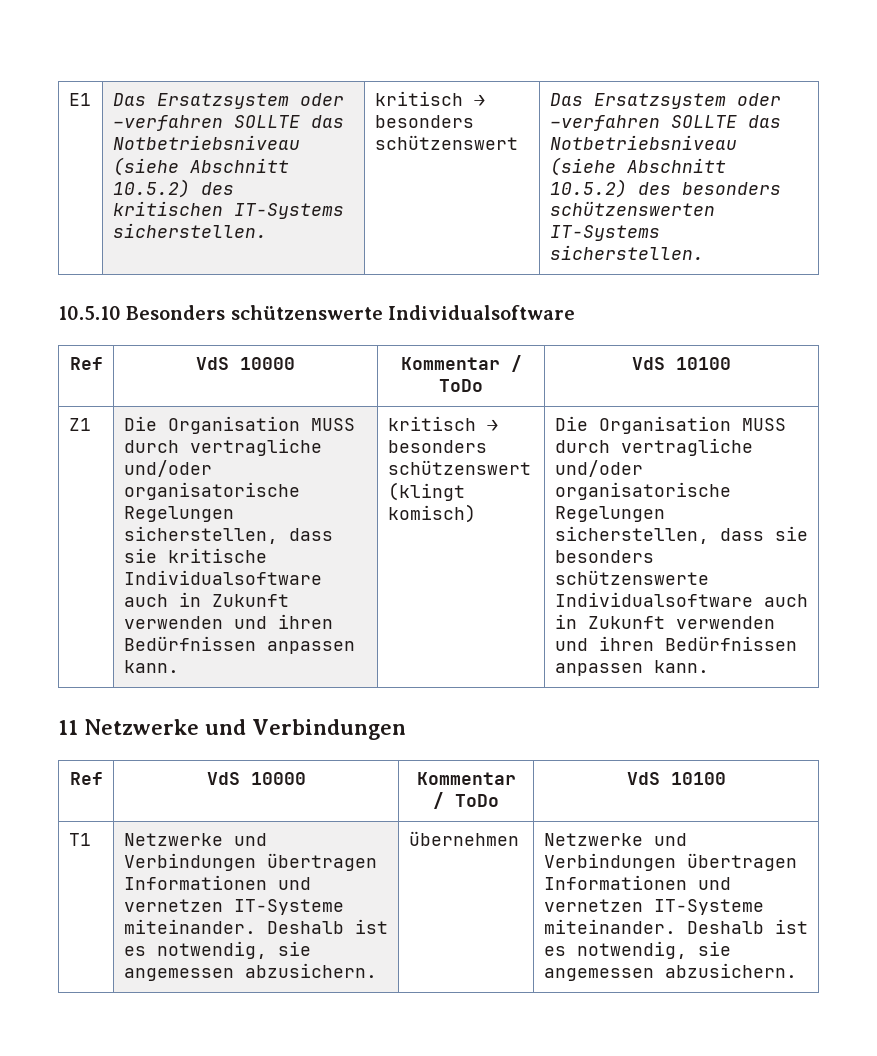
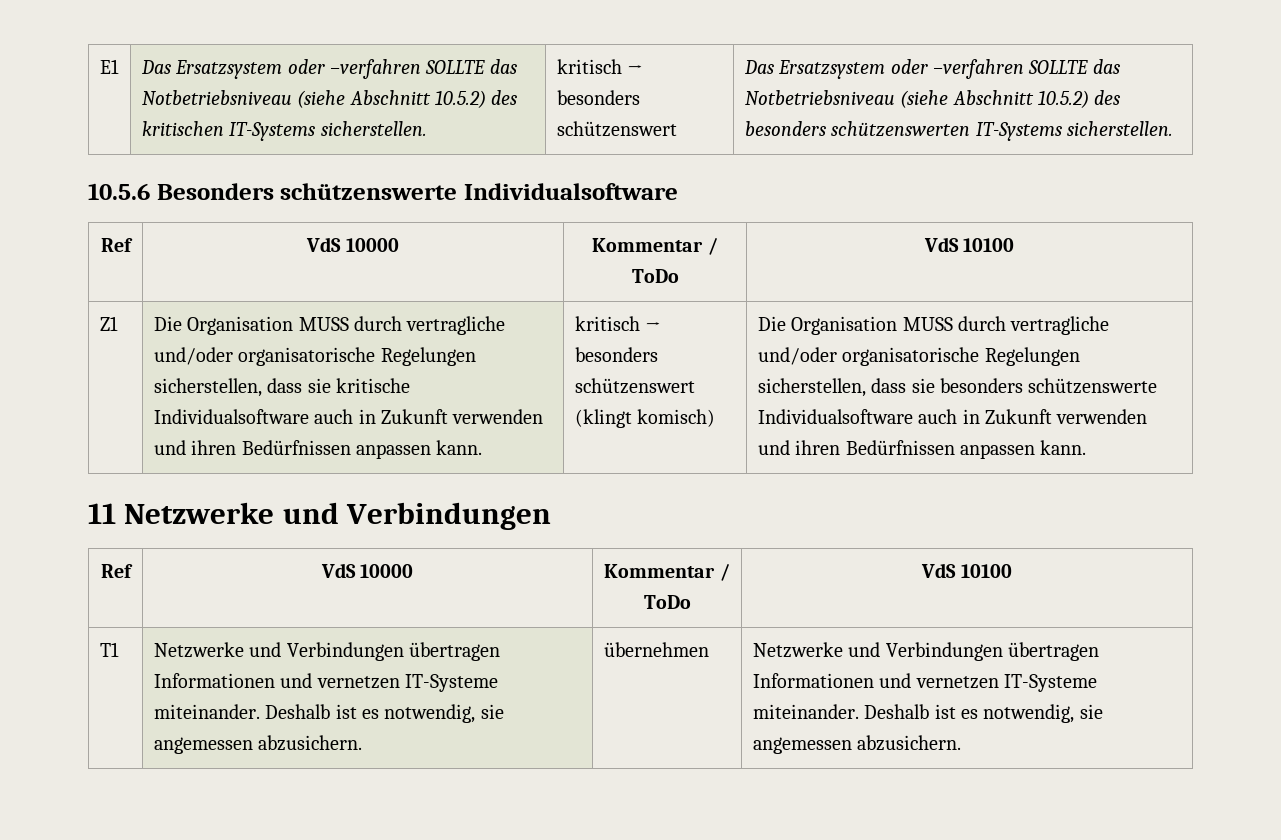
- 10.5.10 Besonders schützenswerte Individualsoftware
+ 10.5.6 Besonders schützenswerte Individualsoftware

